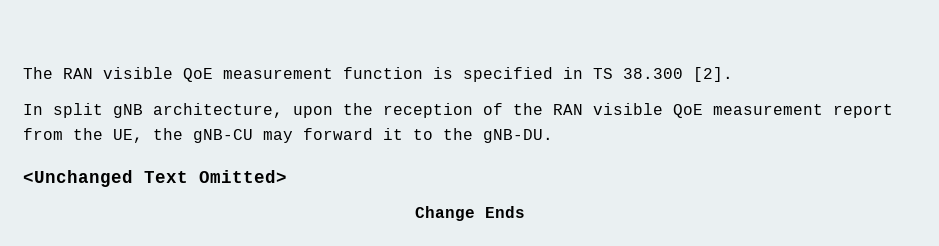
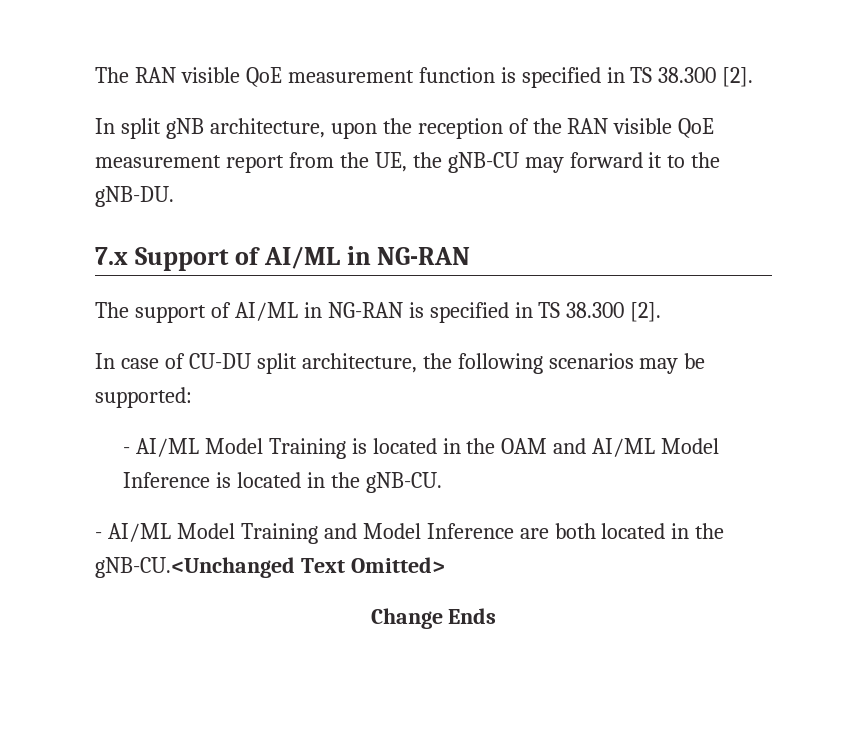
- <Unchanged Text Omitted>
+ 7.x Support of AI/ML in NG-RAN
+ The support of AI/ML in NG-RAN is specified in TS 38.300 [2].
+ In case of CU-DU split architecture, the following scenarios may be supported:
+ - AI/ML Model Training is located in the OAM and AI/ML Model Inference is located in the gNB-CU.
+ - AI/ML Model Training and Model Inference are both located in the gNB-CU.<Unchanged Text Omitted>

